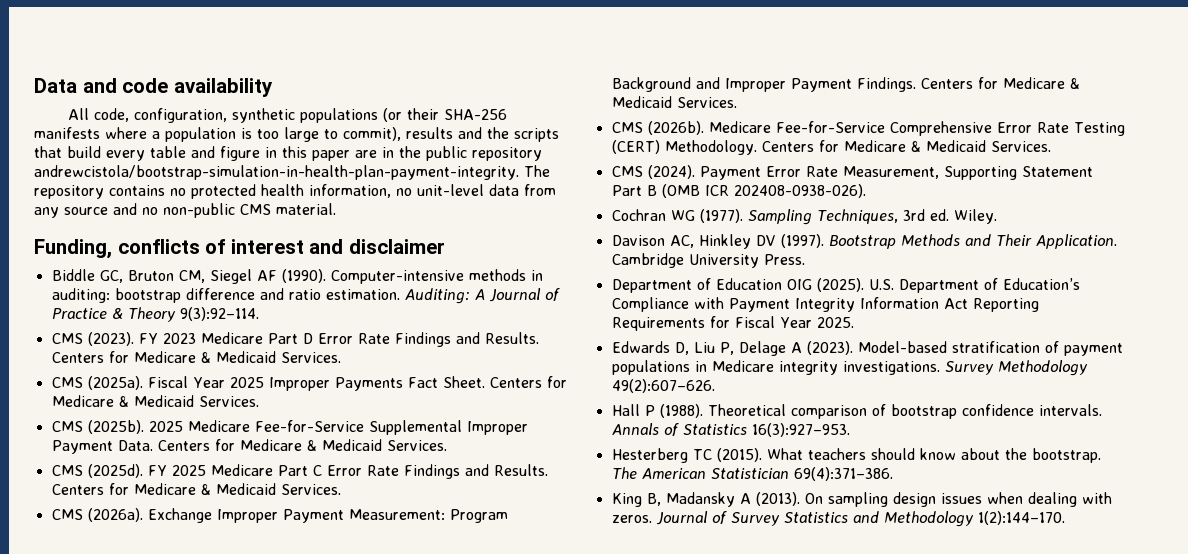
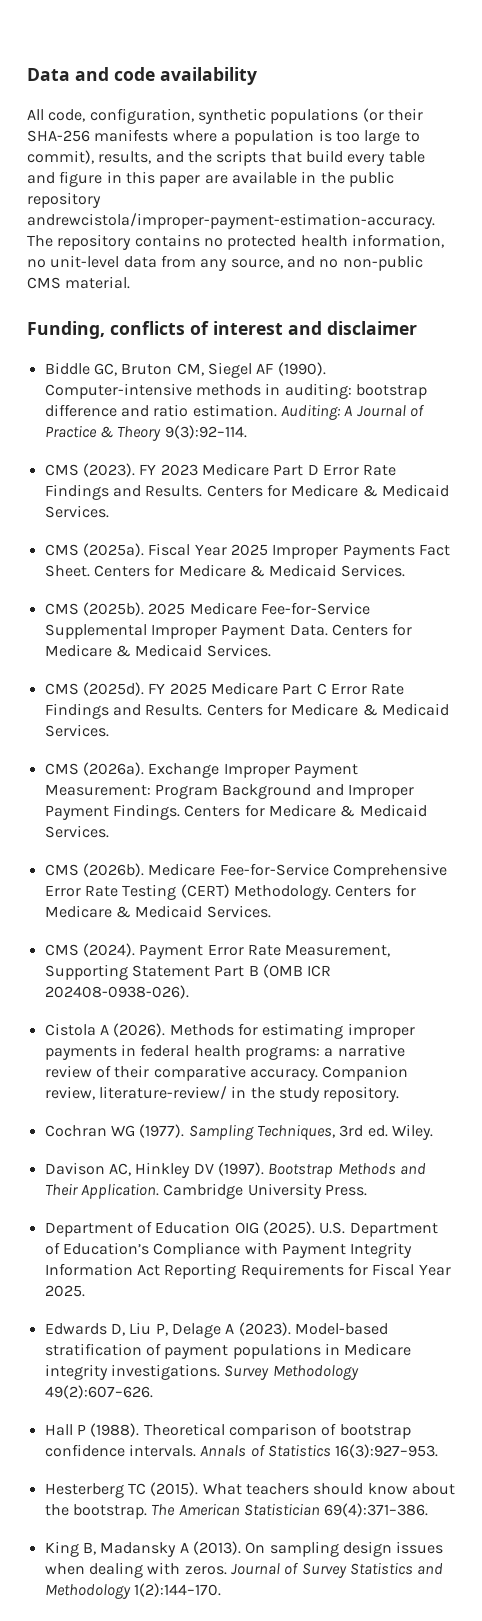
- All code, configuration, synthetic populations (or their SHA-256 manifests where a population is too large to commit), results and the scripts that build every table and figure in this paper are in the public repository andrewcistola/bootstrap-simulation-in-health-plan-payment-integrity.
+ All code, configuration, synthetic populations (or their SHA-256 manifests where a population is too large to commit), results, and the scripts that build every table and figure in this paper are available in the public repository andrewcistola/improper-payment-estimation-accuracy.
- The repository contains no protected health information, no unit-level data from any source and no non-public CMS material.
+ The repository contains no protected health information, no unit-level data from any source, and no non-public CMS material.
+ Cistola A (2026). Methods for estimating improper payments in federal health programs: a narrative review of their comparative accuracy. Companion review, literature-review/ in the study repository.

